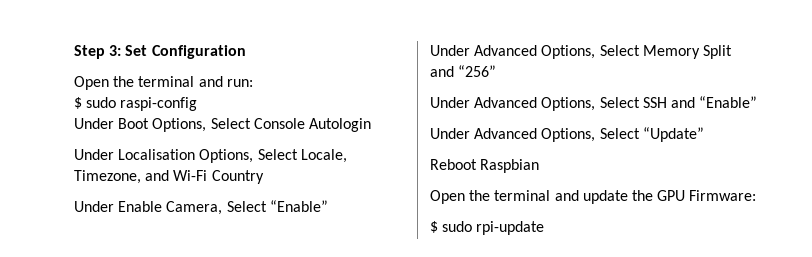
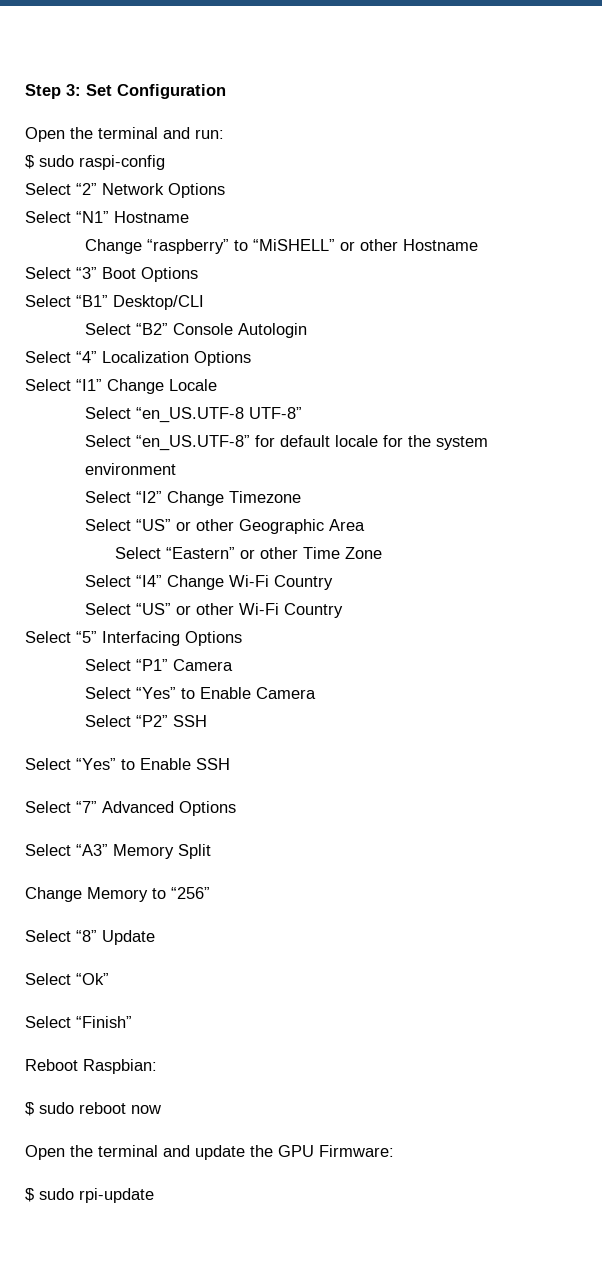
- Under Boot Options, Select Console Autologin
- Under Localisation Options, Select Locale, Timezone, and Wi-Fi Country
- Under Enable Camera, Select “Enable”
- Under Advanced Options, Select Memory Split and “256”
- Under Advanced Options, Select SSH and “Enable”
- Under Advanced Options, Select “Update”
- Reboot Raspbian
+ Select “2” Network Options
+ Select “N1” Hostname
+ Change “raspberry” to “MiSHELL” or other Hostname
+ Select “3” Boot Options
+ Select “B1” Desktop/CLI
+ Select “B2” Console Autologin
+ Select “4” Localization Options
+ Select “I1” Change Locale
+ Select “en_US.UTF-8 UTF-8”
+ Select “en_US.UTF-8” for default locale for the system environment
+ Select “I2” Change Timezone
+ Select “US” or other Geographic Area
+ Select “Eastern” or other Time Zone
+ Select “I4” Change Wi-Fi Country
+ Select “US” or other Wi-Fi Country
+ Select “5” Interfacing Options
+ Select “P1” Camera
+ Select “Yes” to Enable Camera
+ Select “P2” SSH
+ Select “Yes” to Enable SSH
+ Select “7” Advanced Options
+ Select “A3” Memory Split
+ Change Memory to “256”
+ Select “8” Update
+ Select “Ok”
+ Select “Finish”
+ Reboot Raspbian:
+ $ sudo reboot now

